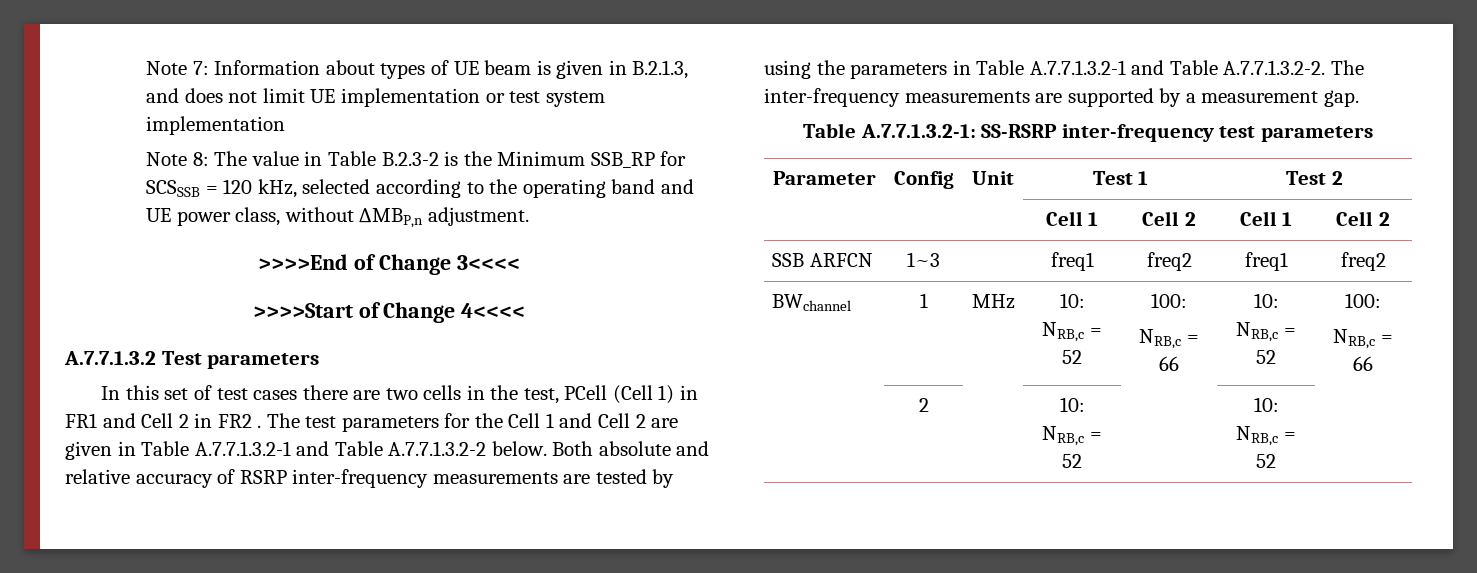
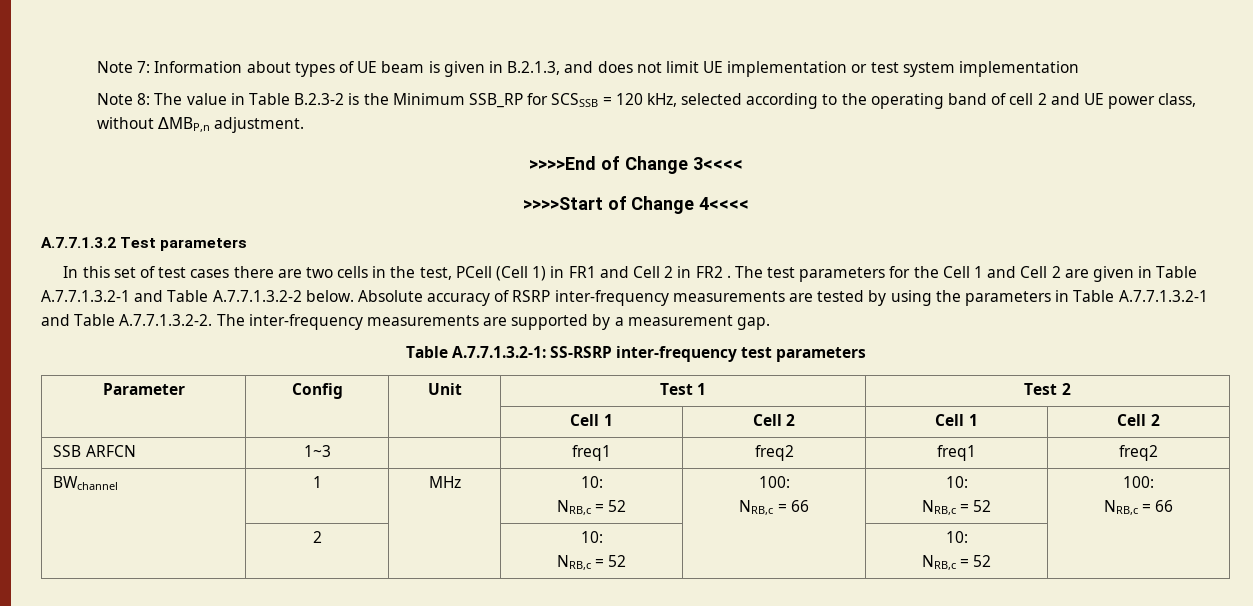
- Note 8: The value in Table B.2.3-2 is the Minimum SSB_RP for SCSSSB = 120 kHz, selected according to the operating band and UE power class, without ∆MBP,n adjustment.
+ Note 8: The value in Table B.2.3-2 is the Minimum SSB_RP for SCSSSB = 120 kHz, selected according to the operating band of cell 2 and UE power class, without ∆MBP,n adjustment.
- Both absolute and relative accuracy of RSRP inter-frequency measurements are tested by using the parameters in Table A.7.7.1.3.2-1 and Table A.7.7.1.3.2-2. The inter-frequency measurements are supported by a measurement gap.
+ Absolute accuracy of RSRP inter-frequency measurements are tested by using the parameters in Table A.7.7.1.3.2-1 and Table A.7.7.1.3.2-2. The inter-frequency measurements are supported by a measurement gap.

